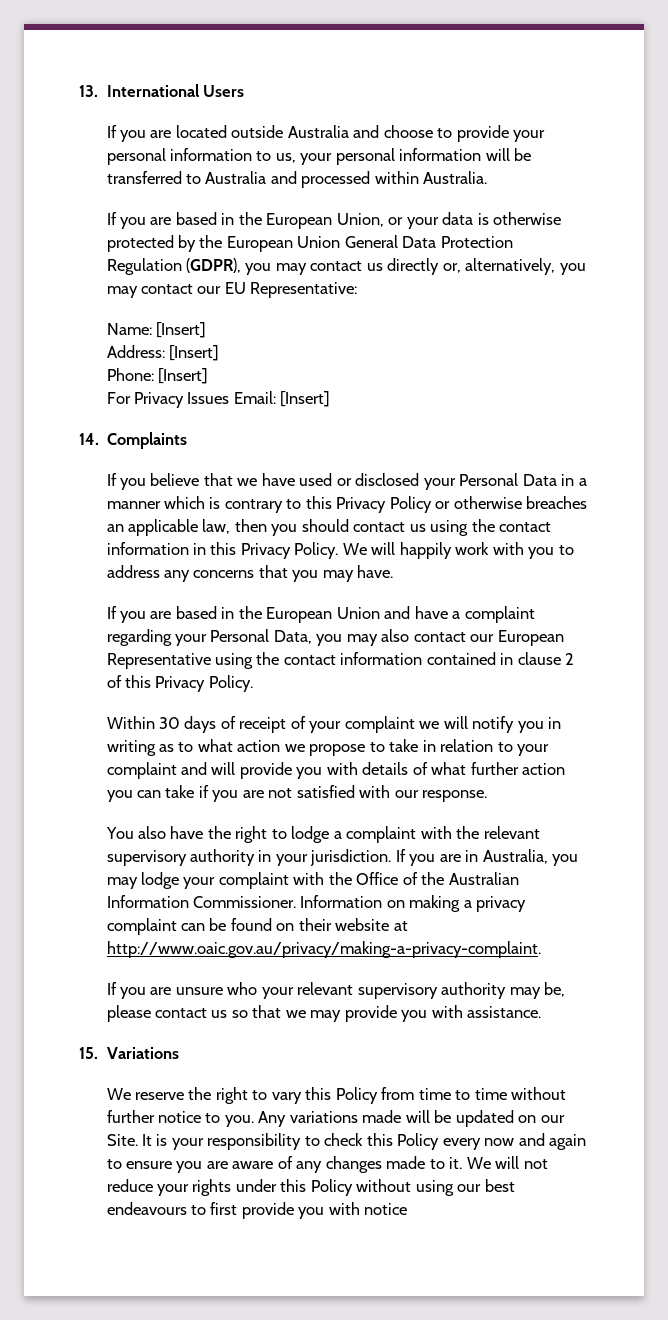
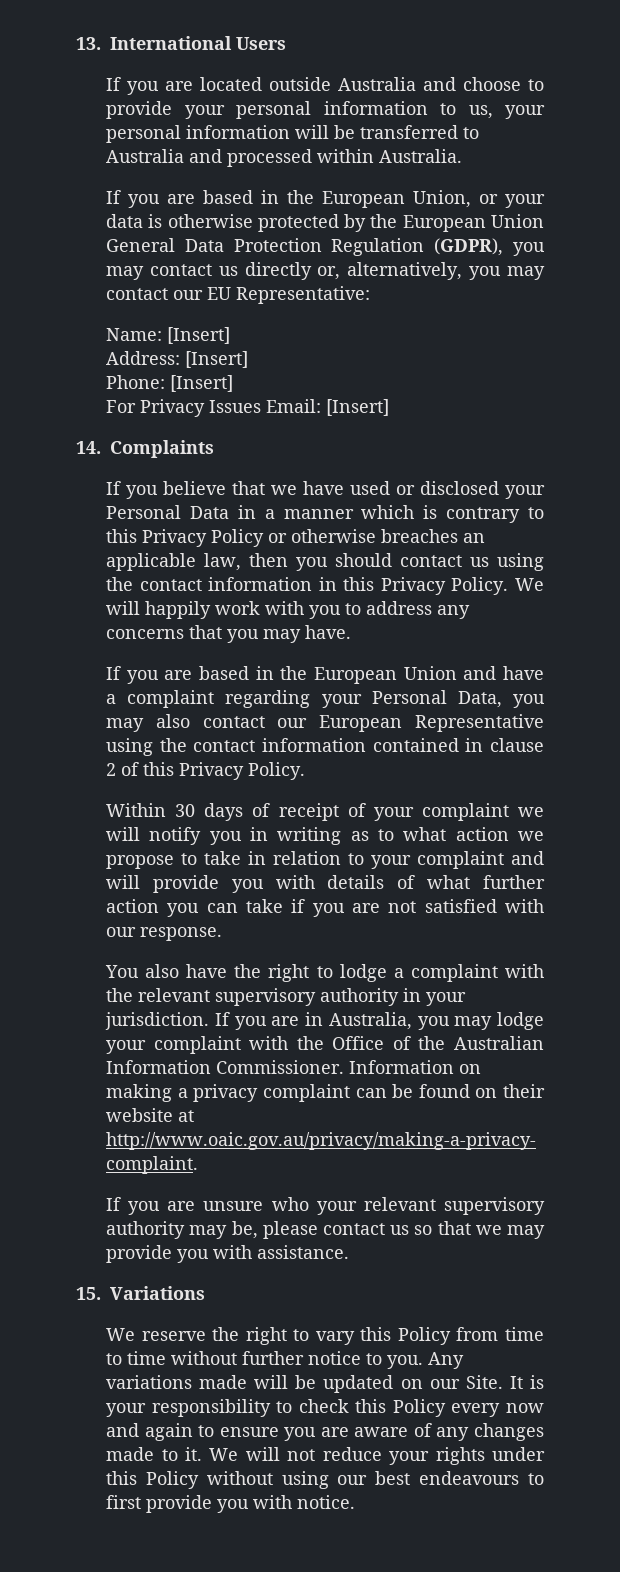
- We will not reduce your rights under this Policy without using our best endeavours to first provide you with notice
+ We will not reduce your rights under this Policy without using our best endeavours to first provide you with notice.

